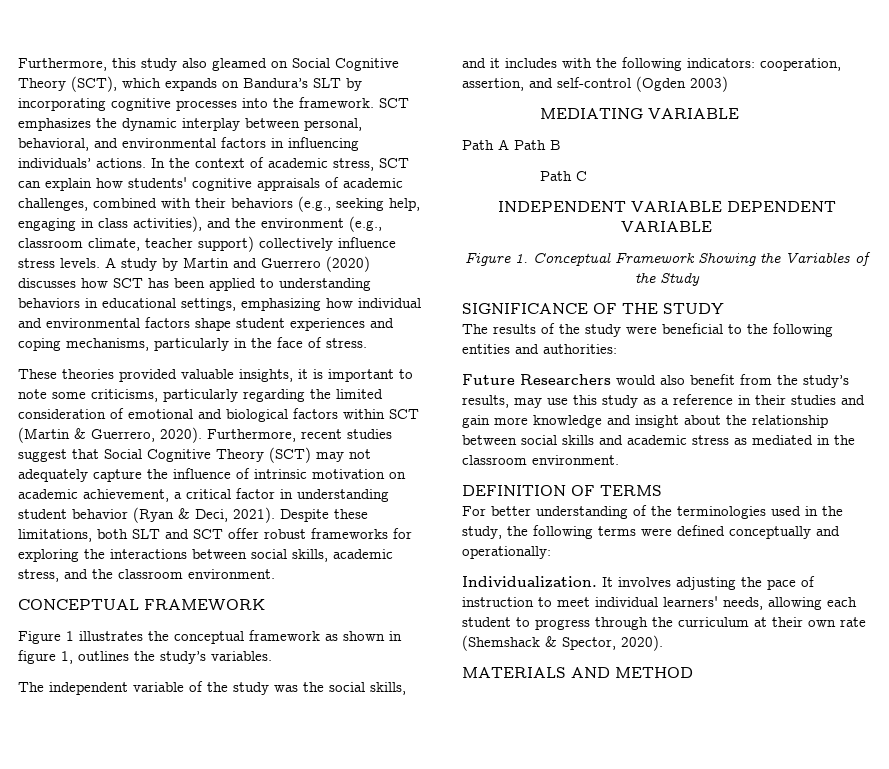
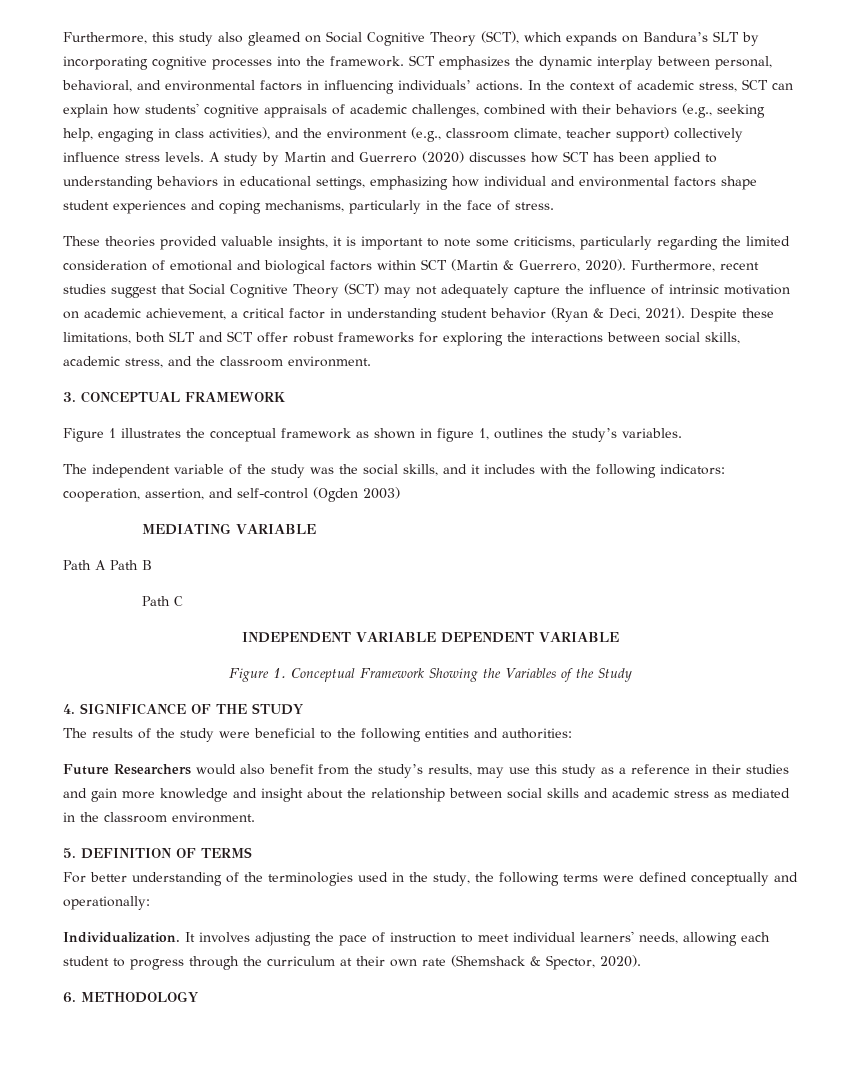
- CONCEPTUAL FRAMEWORK
+ 3. CONCEPTUAL FRAMEWORK
- SIGNIFICANCE OF THE STUDY
+ 4. SIGNIFICANCE OF THE STUDY
- DEFINITION OF TERMS
+ 5. DEFINITION OF TERMS
- MATERIALS AND METHOD
+ 6. METHODOLOGY

